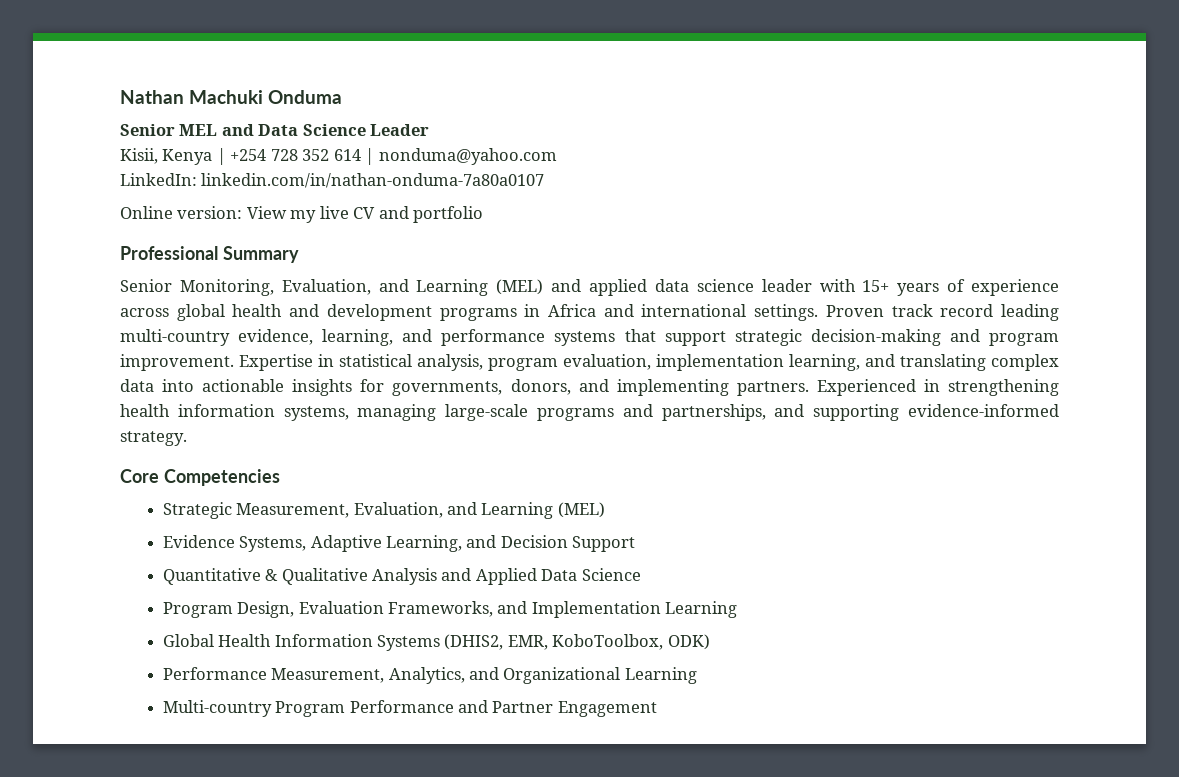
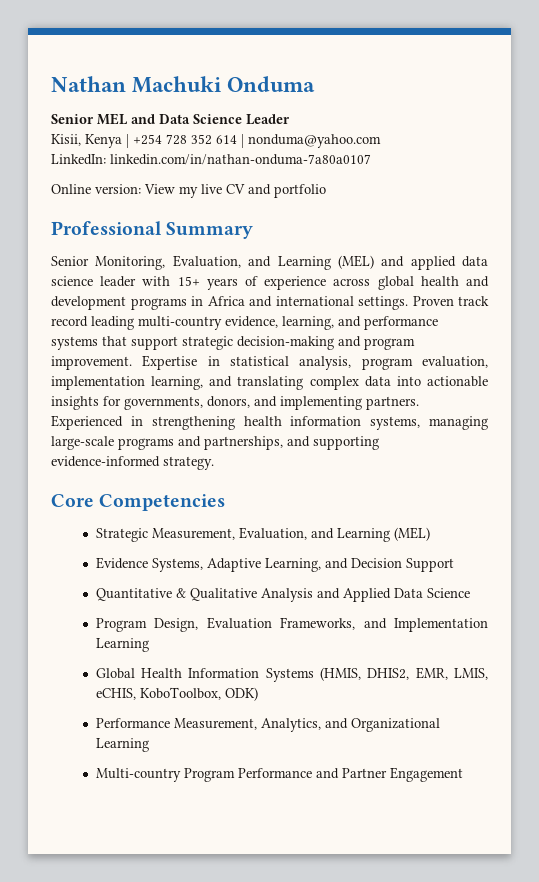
- Global Health Information Systems (DHIS2, EMR, KoboToolbox, ODK)
+ Global Health Information Systems (HMIS, DHIS2, EMR, LMIS, eCHIS, KoboToolbox, ODK)

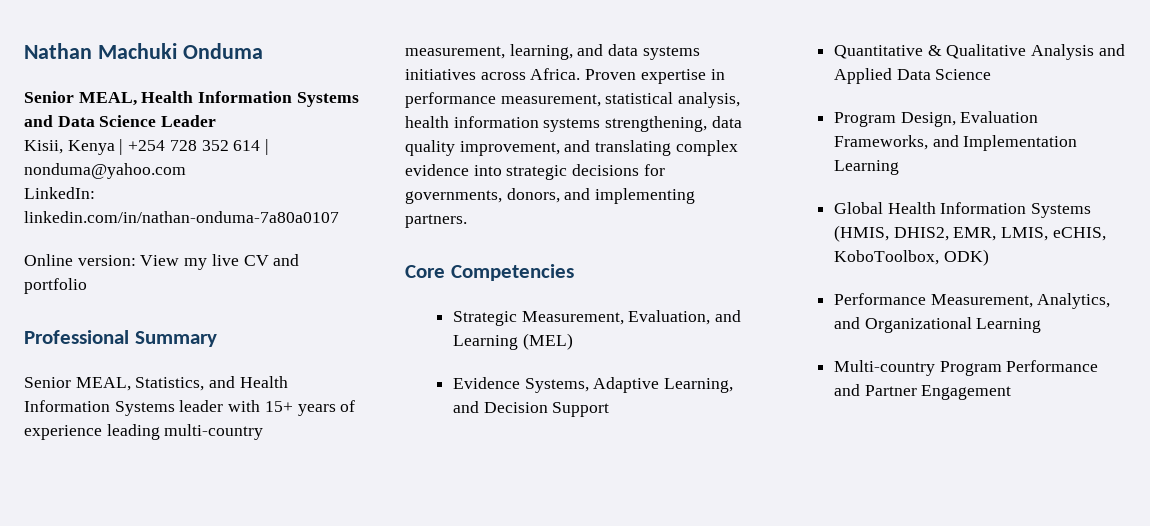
- Senior MEL and Data Science Leader
+ Senior MEAL, Health Information Systems and Data Science Leader
- Senior Monitoring, Evaluation, and Learning (MEL) and applied data science leader with 15+ years of experience across global health and development programs in Africa and international settings. Proven track record leading multi-country evidence, learning, and performance systems that support strategic decision-making and program improvement. Expertise in statistical analysis, program evaluation, implementation learning, and translating complex data into actionable insights for governments, donors, and implementing partners. Experienced in strengthening health information systems, managing large-scale programs and partnerships, and supporting evidence-informed strategy.
+ Senior MEAL, Statistics, and Health Information Systems leader with 15+ years of experience leading multi-country measurement, learning, and data systems initiatives across Africa. Proven expertise in performance measurement, statistical analysis, health information systems strengthening, data quality improvement, and translating complex evidence into strategic decisions for governments, donors, and implementing partners.

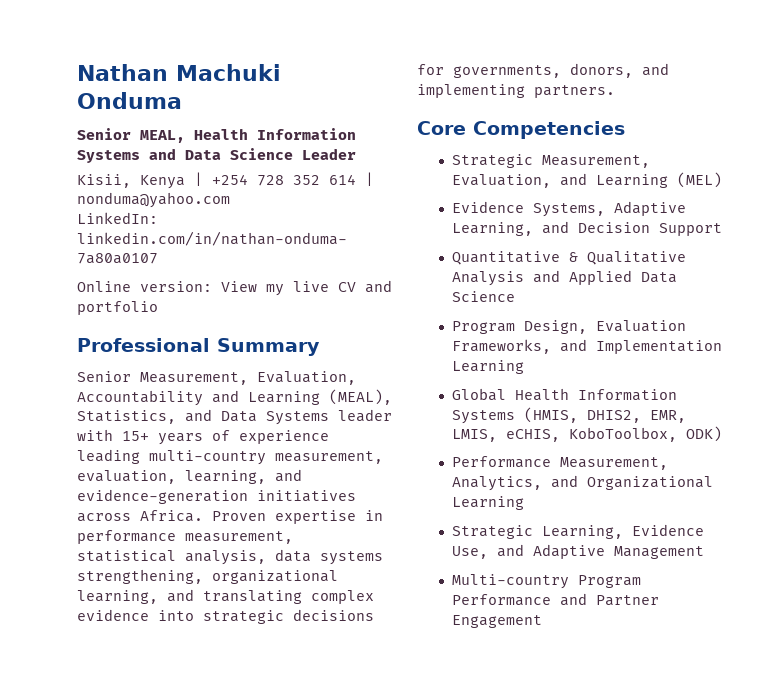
- Senior MEAL, Statistics, and Health Information Systems leader with 15+ years of experience leading multi-country measurement, learning, and data systems initiatives across Africa.
+ Senior Measurement, Evaluation, Accountability and Learning (MEAL), Statistics, and Data Systems leader with 15+ years of experience leading multi-country measurement, evaluation, learning, and evidence-generation initiatives across Africa.
- Proven expertise in performance measurement, statistical analysis, health information systems strengthening, data quality improvement, and translating complex evidence into strategic decisions for governments, donors, and implementing partners.
+ Proven expertise in performance measurement, statistical analysis, data systems strengthening, organizational learning, and translating complex evidence into strategic decisions for governments, donors, and implementing partners.
+ Strategic Learning, Evidence Use, and Adaptive Management

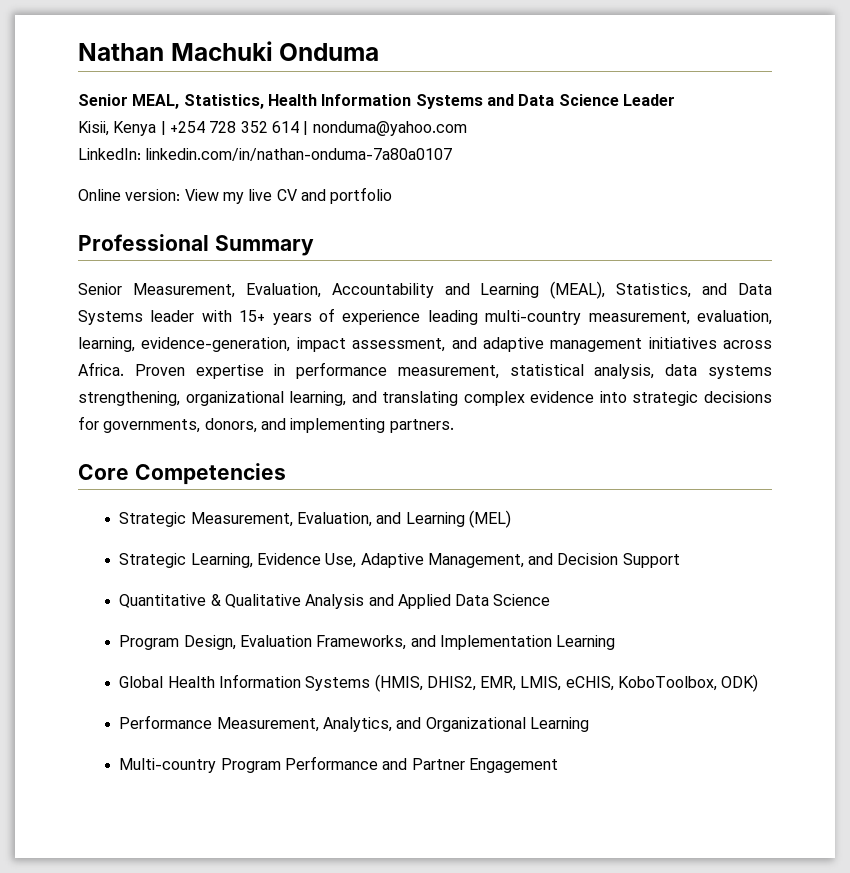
- Senior MEAL, Health Information Systems and Data Science Leader
+ Senior MEAL, Statistics, Health Information Systems and Data Science Leader
- Senior Measurement, Evaluation, Accountability and Learning (MEAL), Statistics, and Data Systems leader with 15+ years of experience leading multi-country measurement, evaluation, learning, and evidence-generation initiatives across Africa.
+ Senior Measurement, Evaluation, Accountability and Learning (MEAL), Statistics, and Data Systems leader with 15+ years of experience leading multi-country measurement, evaluation, learning, evidence-generation, impact assessment, and adaptive management initiatives across Africa.
- Evidence Systems, Adaptive Learning, and Decision Support
+ Strategic Learning, Evidence Use, Adaptive Management, and Decision Support
- Strategic Learning, Evidence Use, and Adaptive Management

